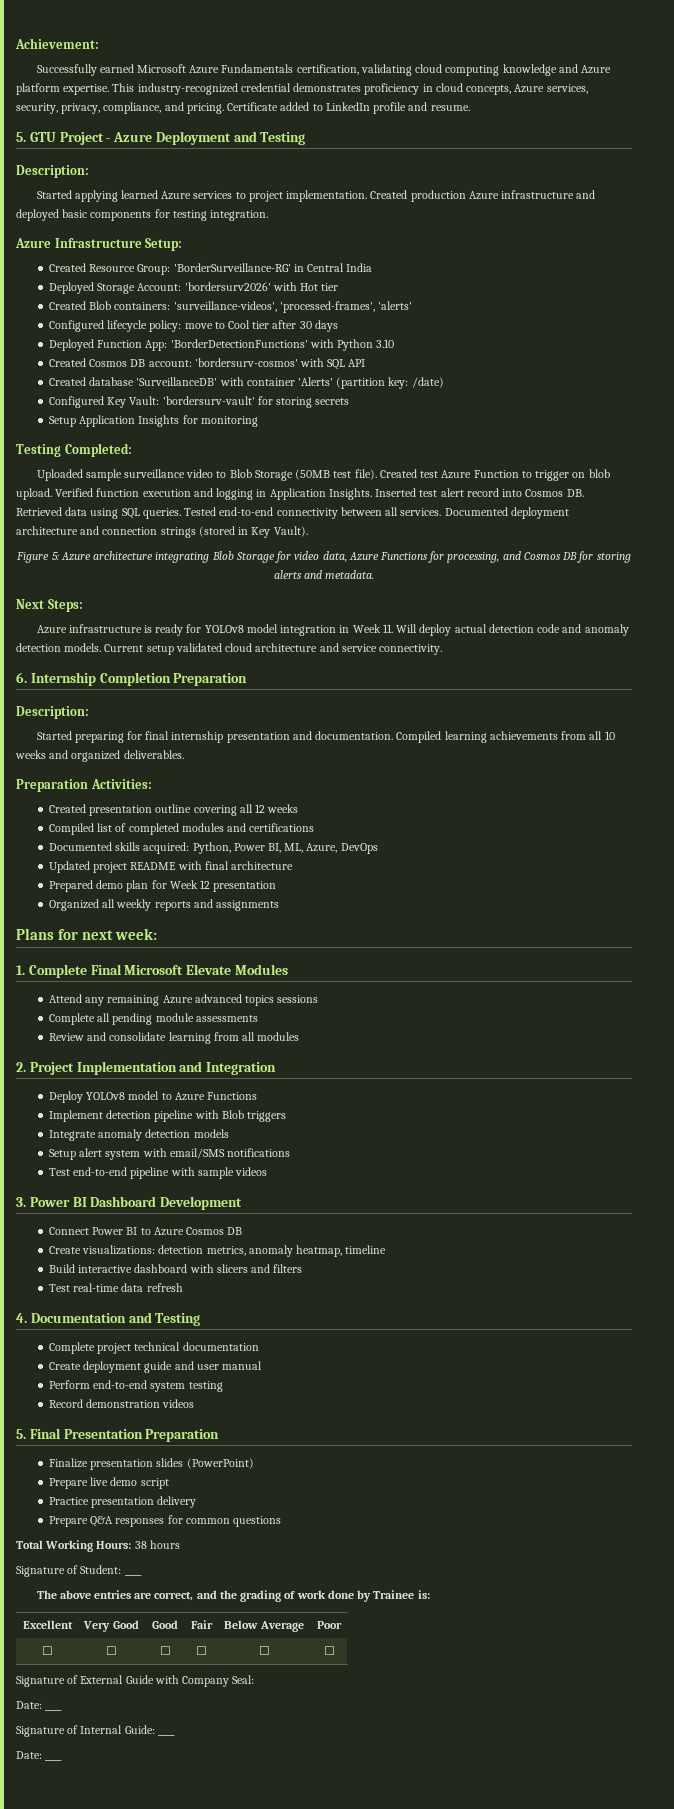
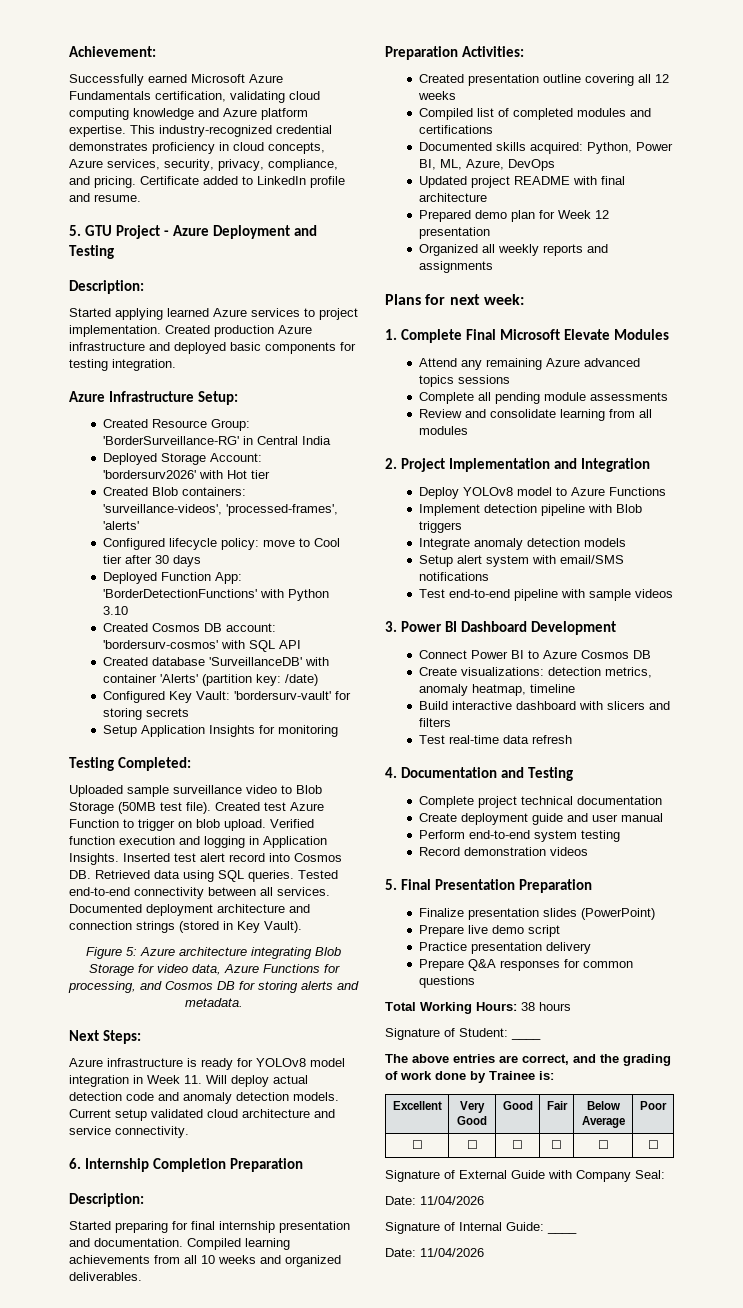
  Signature of External Guide with Company Seal:
- Date: ____
+ Date: 11/04/2026
  Signature of Internal Guide: ____
- Date: ____
+ Date: 11/04/2026

